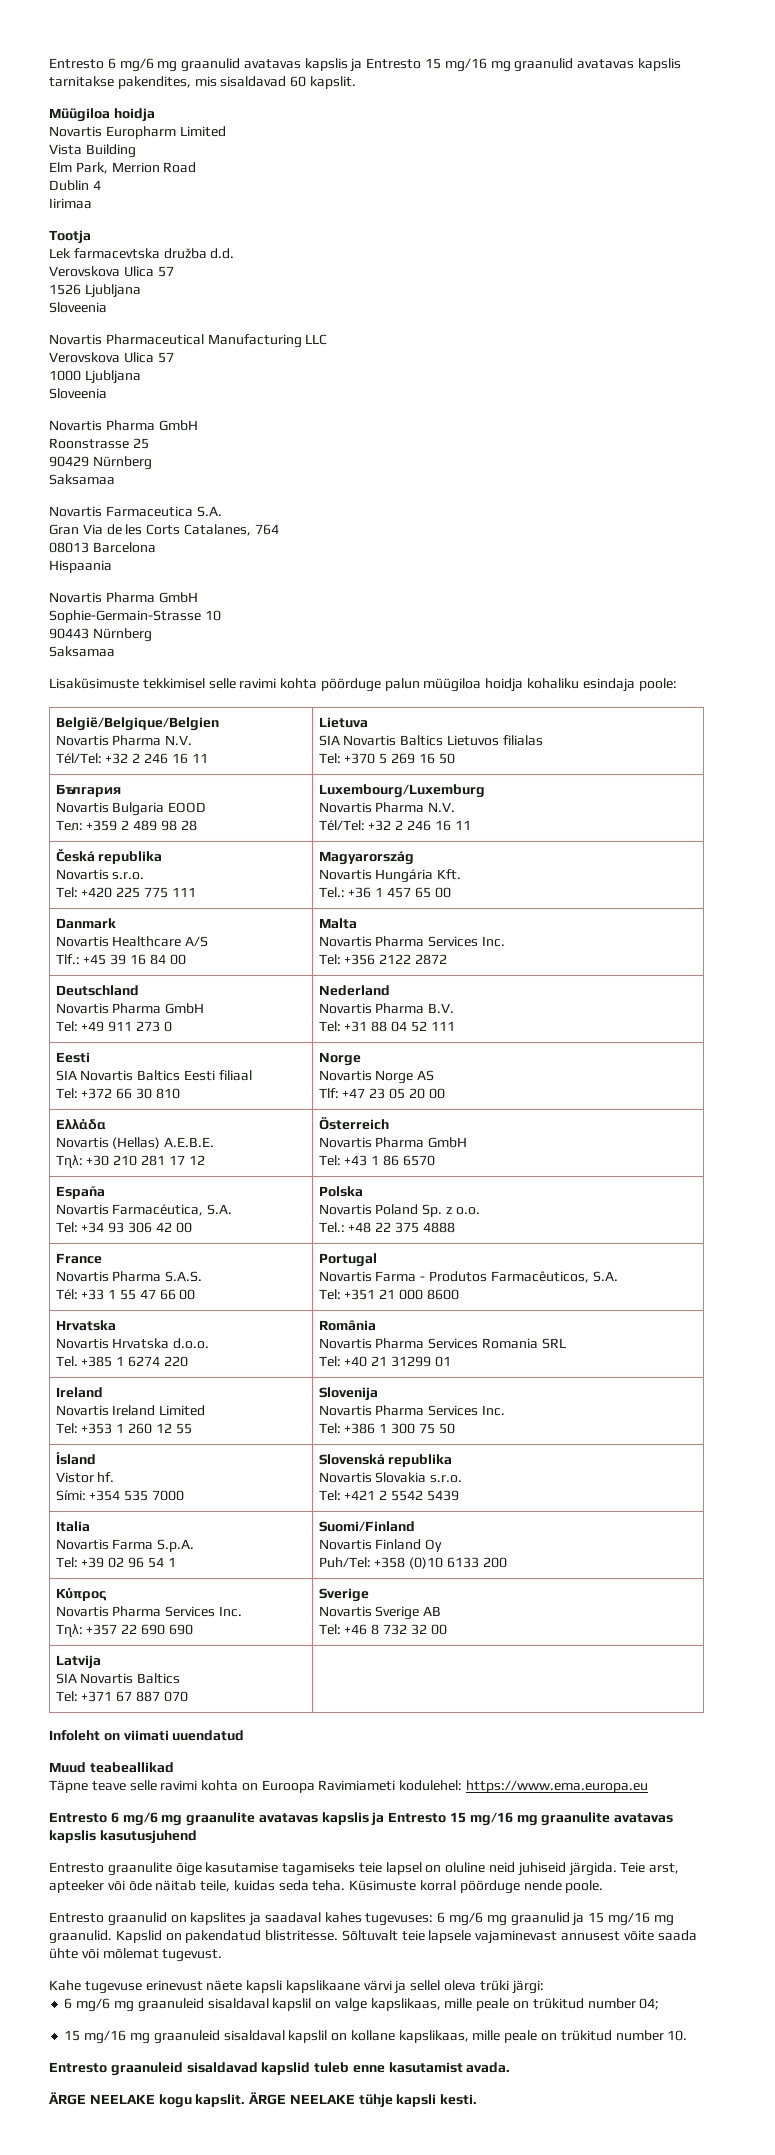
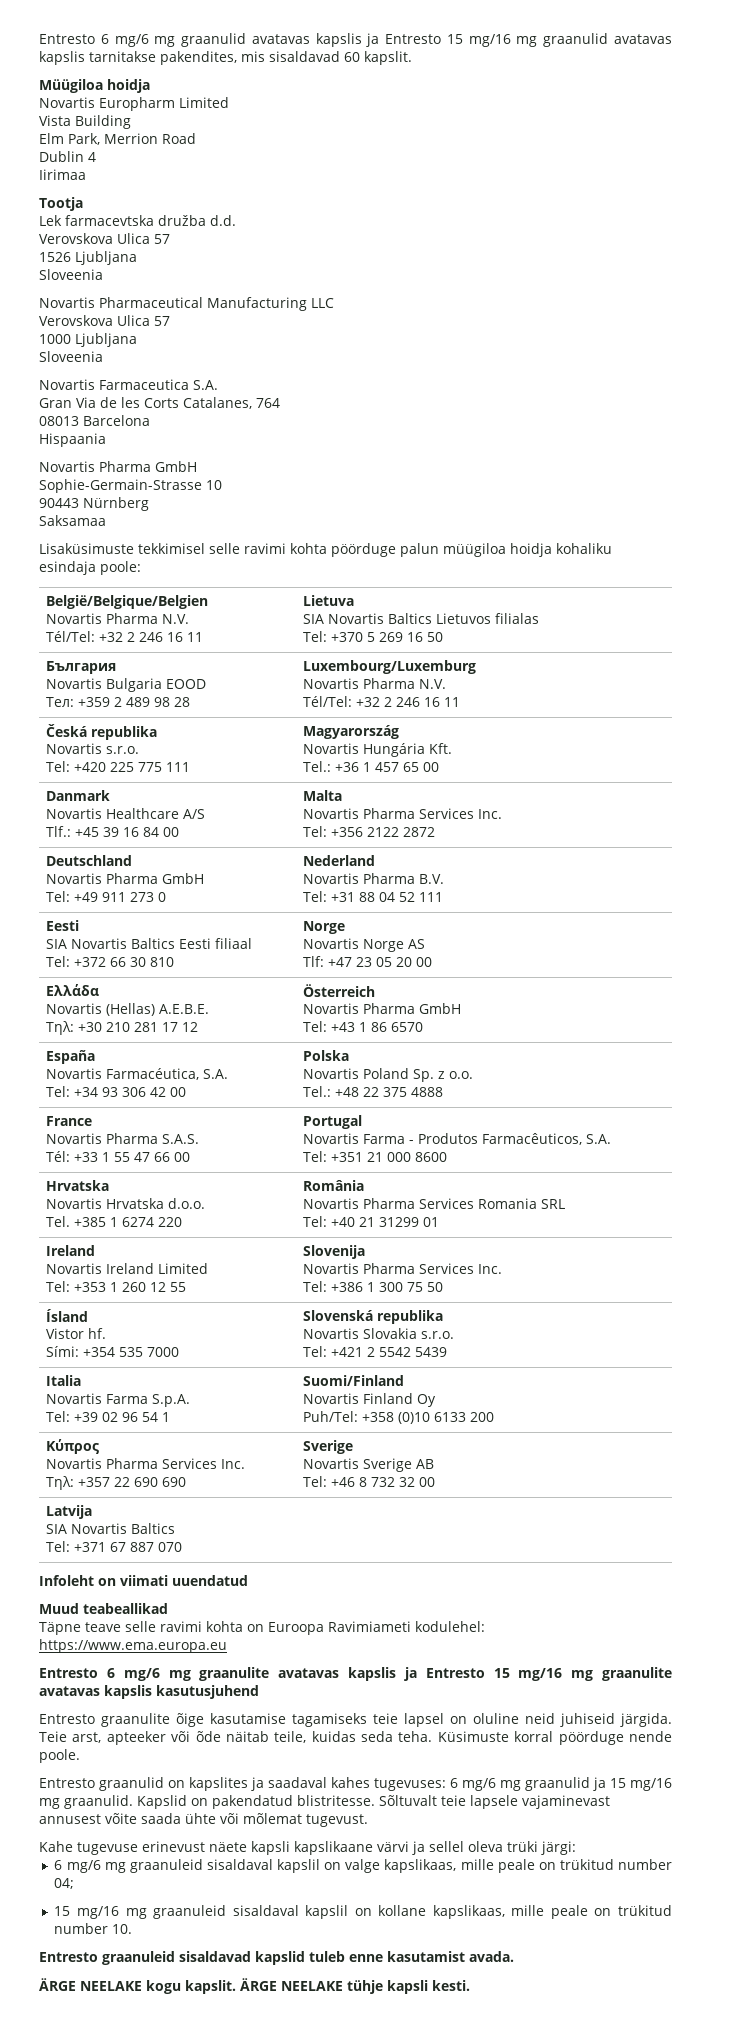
  1000 Ljubljana
  Sloveenia
- Novartis Pharma GmbH
- Roonstrasse 25
- 90429 Nürnberg
- Saksamaa

